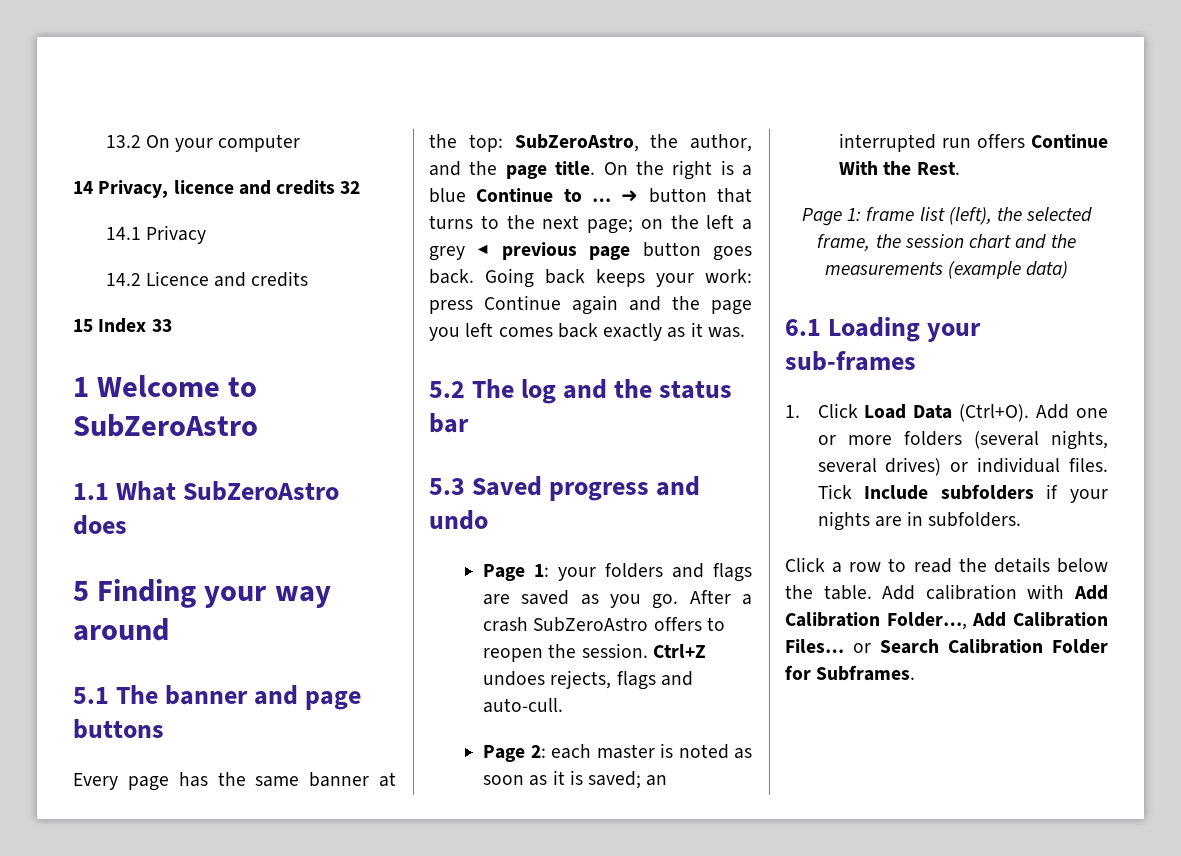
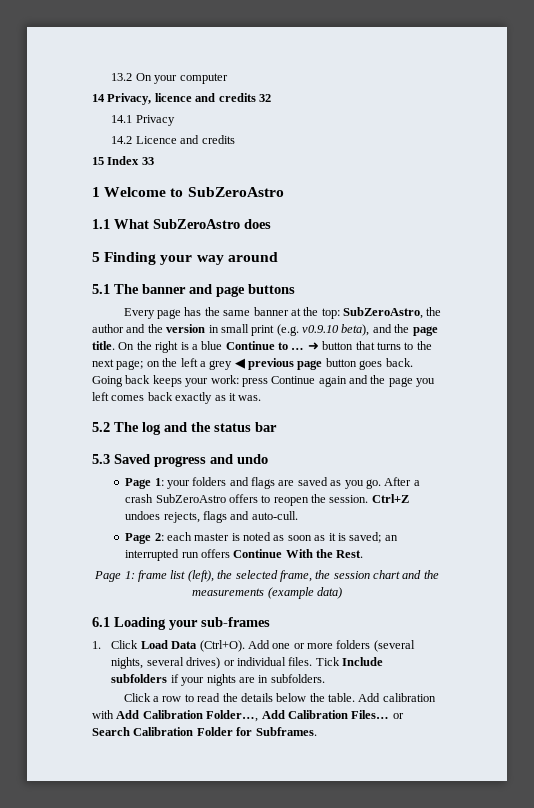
- Every page has the same banner at the top: SubZeroAstro, the author, and the page title.
+ Every page has the same banner at the top: SubZeroAstro, the author and the version in small print (e.g. v0.9.10 beta), and the page title.

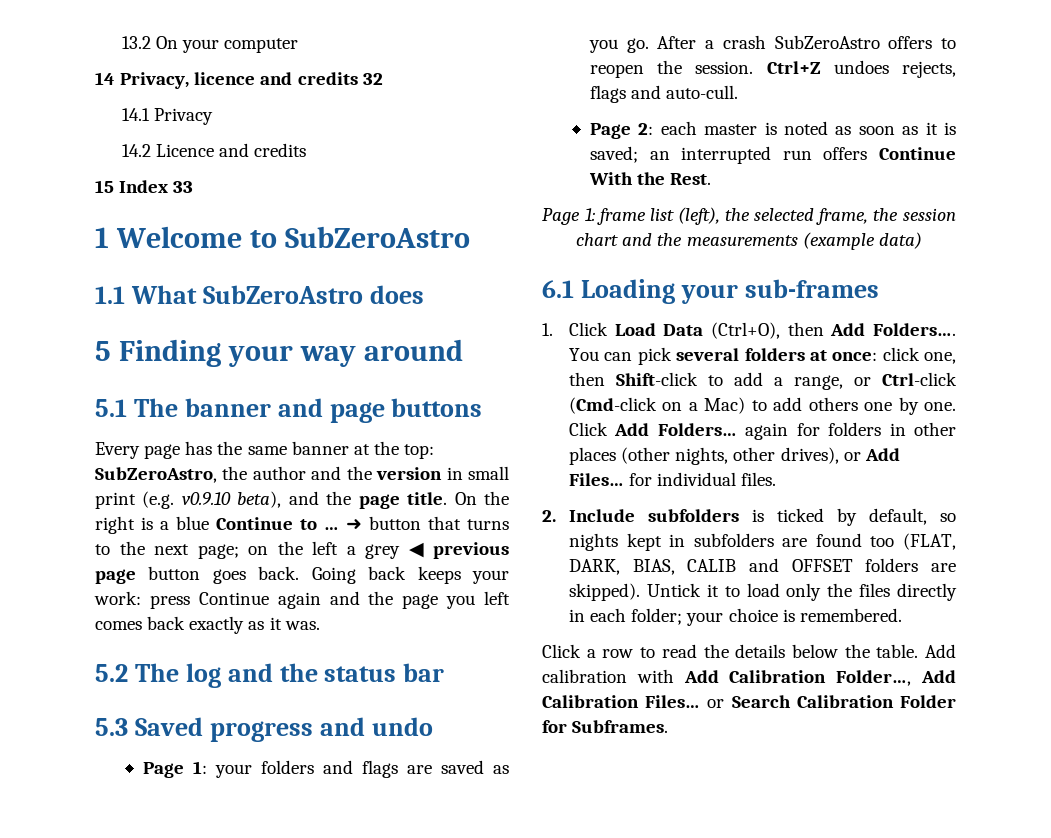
- 1. Click Load Data (Ctrl+O). Add one or more folders (several nights, several drives) or individual files. Tick Include subfolders if your nights are in subfolders.
+ 1. Click Load Data (Ctrl+O), then Add Folders…. You can pick several folders at once: click one, then Shift-click to add a range, or Ctrl-click (Cmd-click on a Mac) to add others one by one. Click Add Folders… again for folders in other places (other nights, other drives), or Add Files… for individual files.
+ 2. Include subfolders is ticked by default, so nights kept in subfolders are found too (FLAT, DARK, BIAS, CALIB and OFFSET folders are skipped). Untick it to load only the files directly in each folder; your choice is remembered.

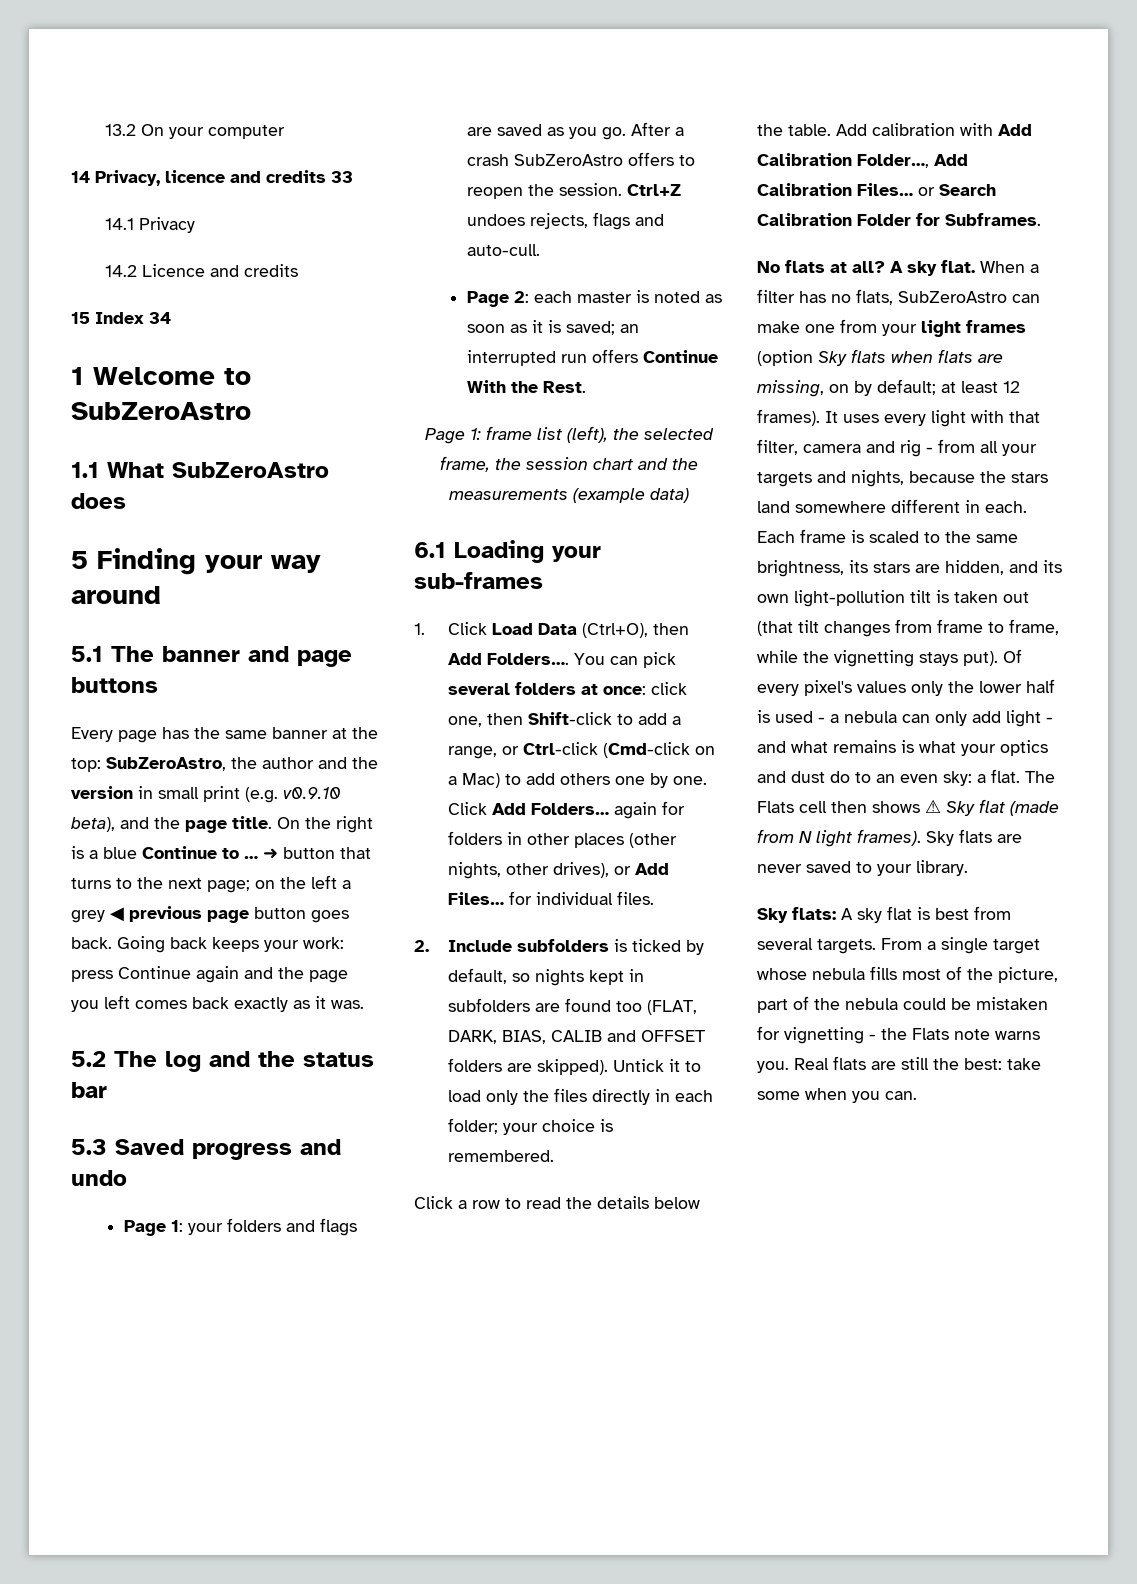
- 14 Privacy, licence and credits 32
+ 14 Privacy, licence and credits 33
- 15 Index 33
+ 15 Index 34
+ No flats at all? A sky flat. When a filter has no flats, SubZeroAstro can make one from your light frames (option Sky flats when flats are missing, on by default; at least 12 frames). It uses every light with that filter, camera and rig - from all your targets and nights, because the stars land somewhere different in each. Each frame is scaled to the same brightness, its stars are hidden, and its own light-pollution tilt is taken out (that tilt changes from frame to frame, while the vignetting stays put). Of every pixel's values only the lower half is used - a nebula can only add light - and what remains is what your optics and dust do to an even sky: a flat. The Flats cell then shows ⚠ Sky flat (made from N light frames). Sky flats are never saved to your library.
+ Sky flats: A sky flat is best from several targets. From a single target whose nebula fills most of the picture, part of the nebula could be mistaken for vignetting - the Flats note warns you. Real flats are still the best: take some when you can.

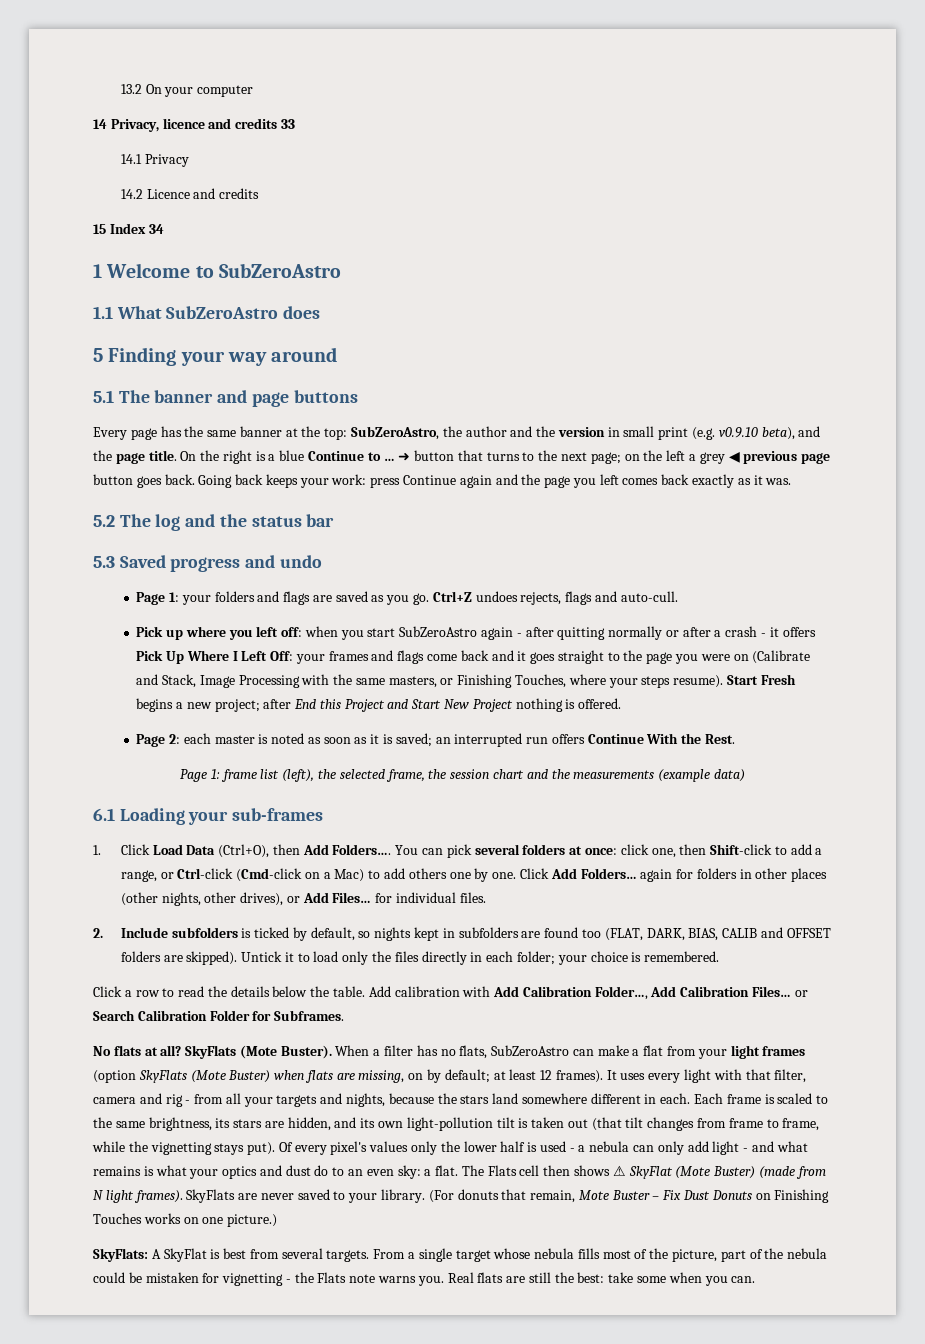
- After a crash SubZeroAstro offers to reopen the session.
+ Pick up where you left off: when you start SubZeroAstro again - after quitting normally or after a crash - it offers Pick Up Where I Left Off: your frames and flags come back and it goes straight to the page you were on (Calibrate and Stack, Image Processing with the same masters, or Finishing Touches, where your steps resume). Start Fresh begins a new project; after End this Project and Start New Project nothing is offered.
- A sky flat.
+ SkyFlats (Mote Buster).
- When a filter has no flats, SubZeroAstro can make one from your light frames (option Sky flats when flats are missing, on by default; at least 12 frames).
+ When a filter has no flats, SubZeroAstro can make a flat from your light frames (option SkyFlats (Mote Buster) when flats are missing, on by default; at least 12 frames).
- The Flats cell then shows ⚠ Sky flat (made from N light frames).
+ The Flats cell then shows ⚠ SkyFlat (Mote Buster) (made from N light frames).
- Sky flats are never saved to your library.
- Sky flats: A sky flat is best from several targets.
+ SkyFlats are never saved to your library. (For donuts that remain, Mote Buster – Fix Dust Donuts on Finishing Touches works on one picture.)
+ SkyFlats: A SkyFlat is best from several targets.

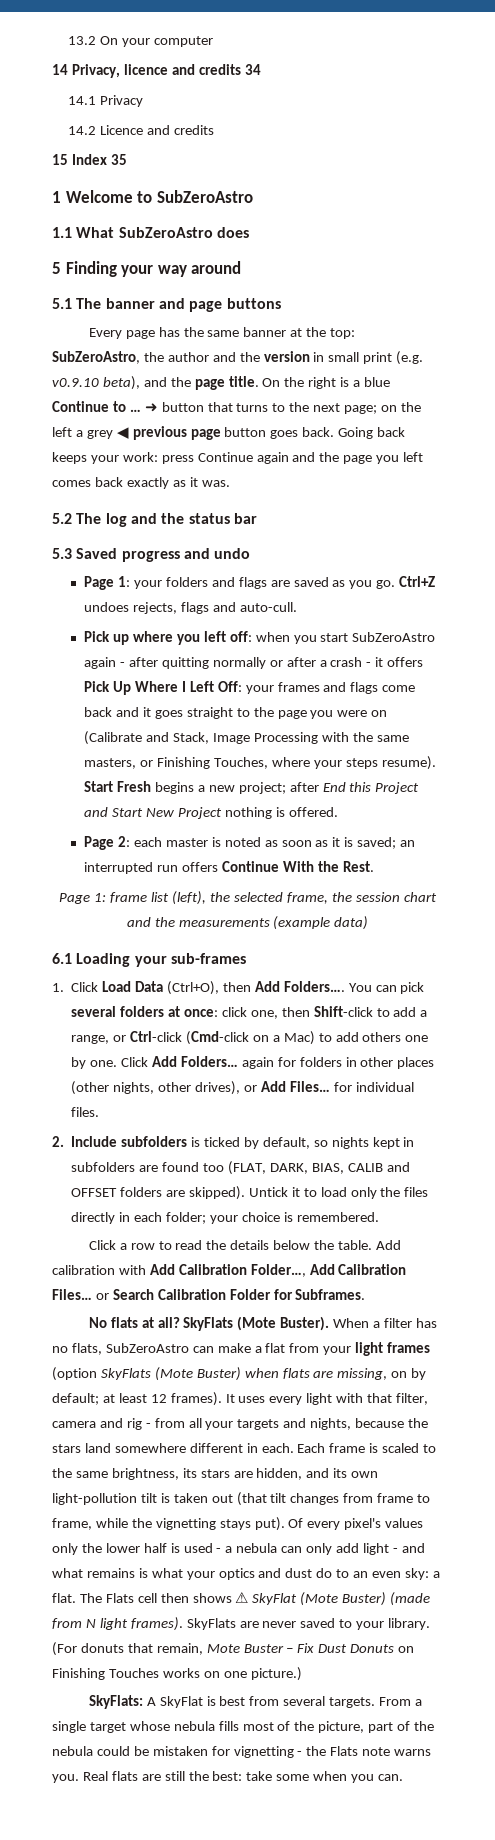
- 14 Privacy, licence and credits 33
+ 14 Privacy, licence and credits 34
- 15 Index 34
+ 15 Index 35

